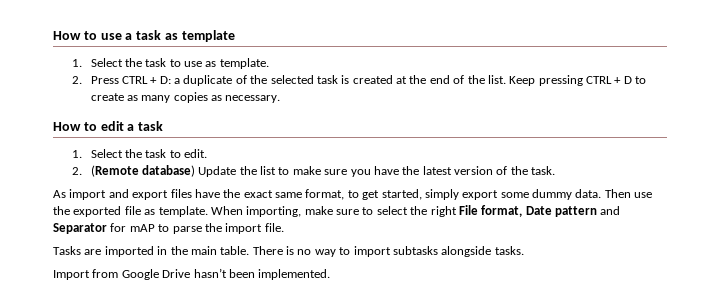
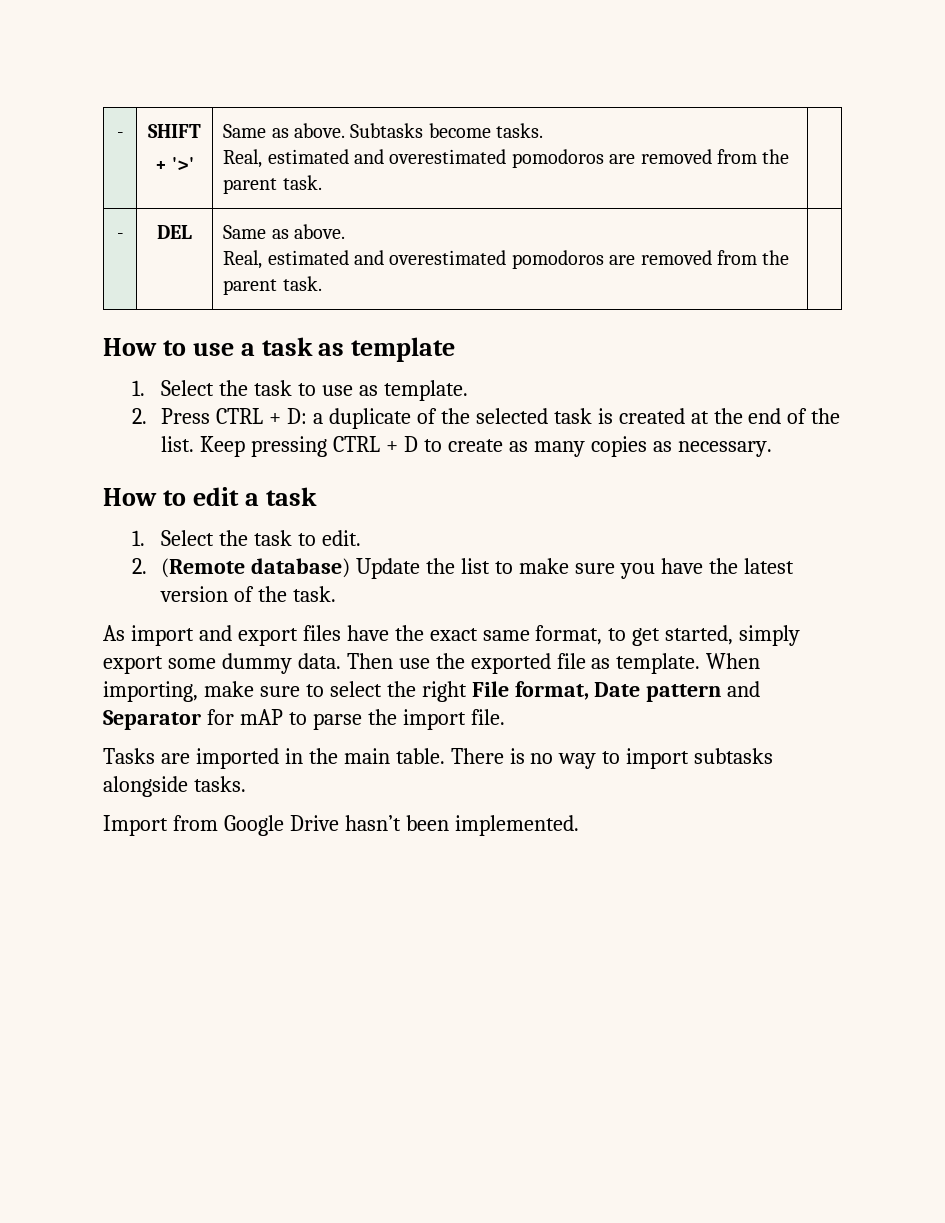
+ - | SHIFT
+ + '>' | Same as above. Subtasks become tasks.
+ Real, estimated and overestimated pomodoros are removed from the parent task. |
+ - | DEL | Same as above.
+ Real, estimated and overestimated pomodoros are removed from the parent task. |

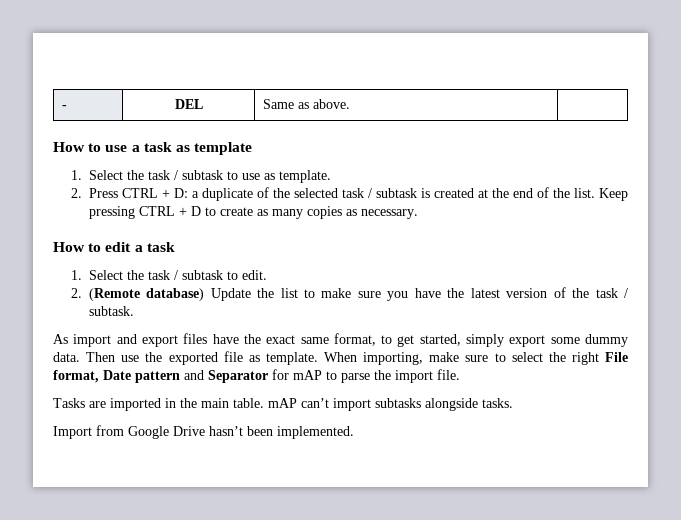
- - | SHIFT
- + '>' | Same as above. Subtasks become tasks.
- Real, estimated and overestimated pomodoros are removed from the parent task. |
- - | DEL | Same as above.
- Real, estimated and overestimated pomodoros are removed from the parent task. |
+ - | DEL | Same as above. |
- 1. Select the task to use as template.
+ 1. Select the task / subtask to use as template.
- 2. Press CTRL + D: a duplicate of the selected task is created at the end of the list.
+ 2. Press CTRL + D: a duplicate of the selected task / subtask is created at the end of the list.
- 1. Select the task to edit.
+ 1. Select the task / subtask to edit.
- 2. (Remote database) Update the list to make sure you have the latest version of the task.
+ 2. (Remote database) Update the list to make sure you have the latest version of the task / subtask.
- Tasks are imported in the main table. There is no way to import subtasks alongside tasks.
+ Tasks are imported in the main table. mAP can’t import subtasks alongside tasks.

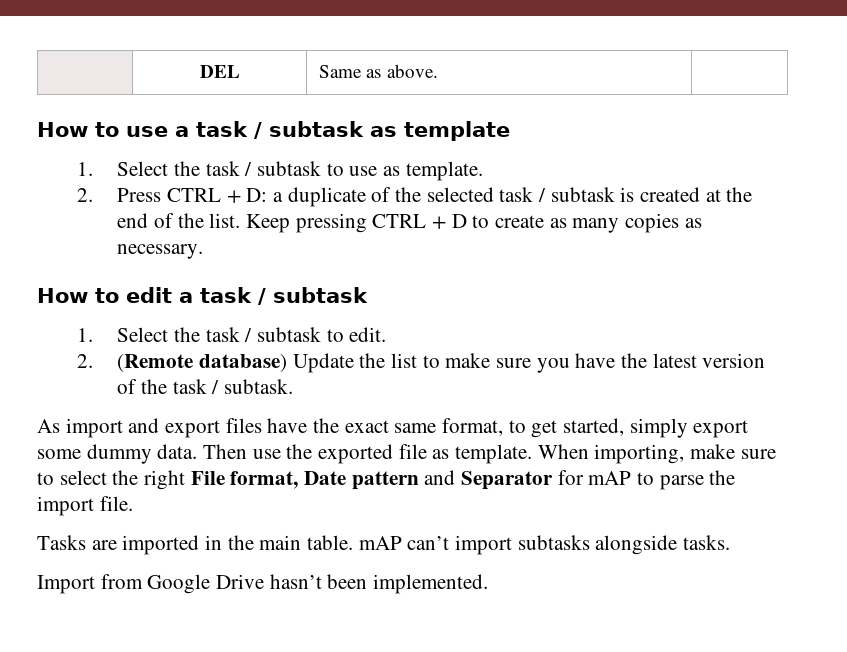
- - | DEL | Same as above. |
+ | DEL | Same as above. |
- How to use a task as template
+ How to use a task / subtask as template
- How to edit a task
+ How to edit a task / subtask

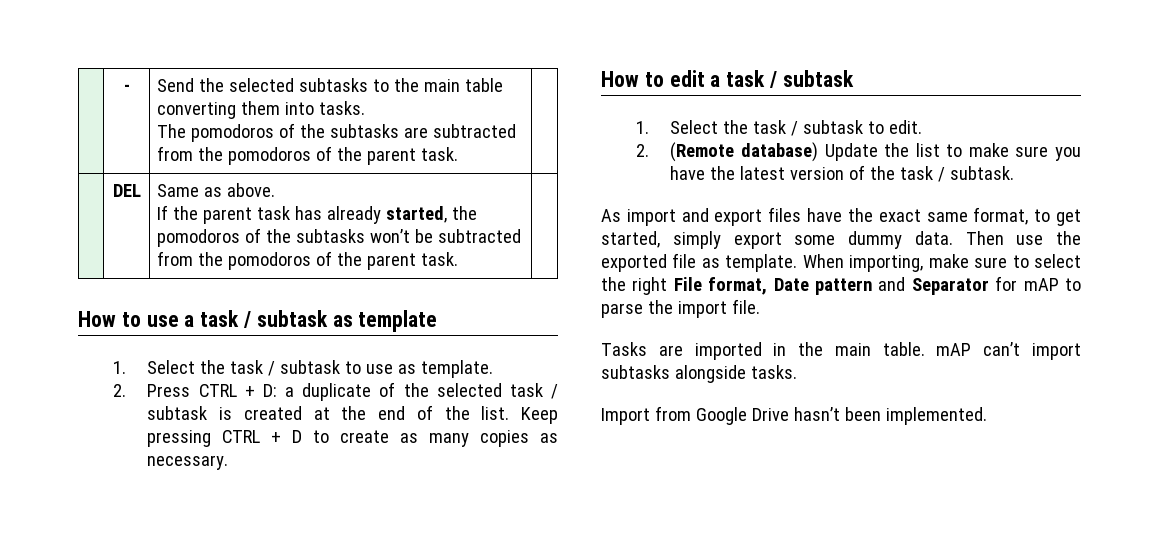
- | DEL | Same as above. |
+ | - | Send the selected subtasks to the main table converting them into tasks.
+ The pomodoros of the subtasks are subtracted from the pomodoros of the parent task. |
+ | DEL | Same as above.
+ If the parent task has already started, the pomodoros of the subtasks won’t be subtracted from the pomodoros of the parent task. |

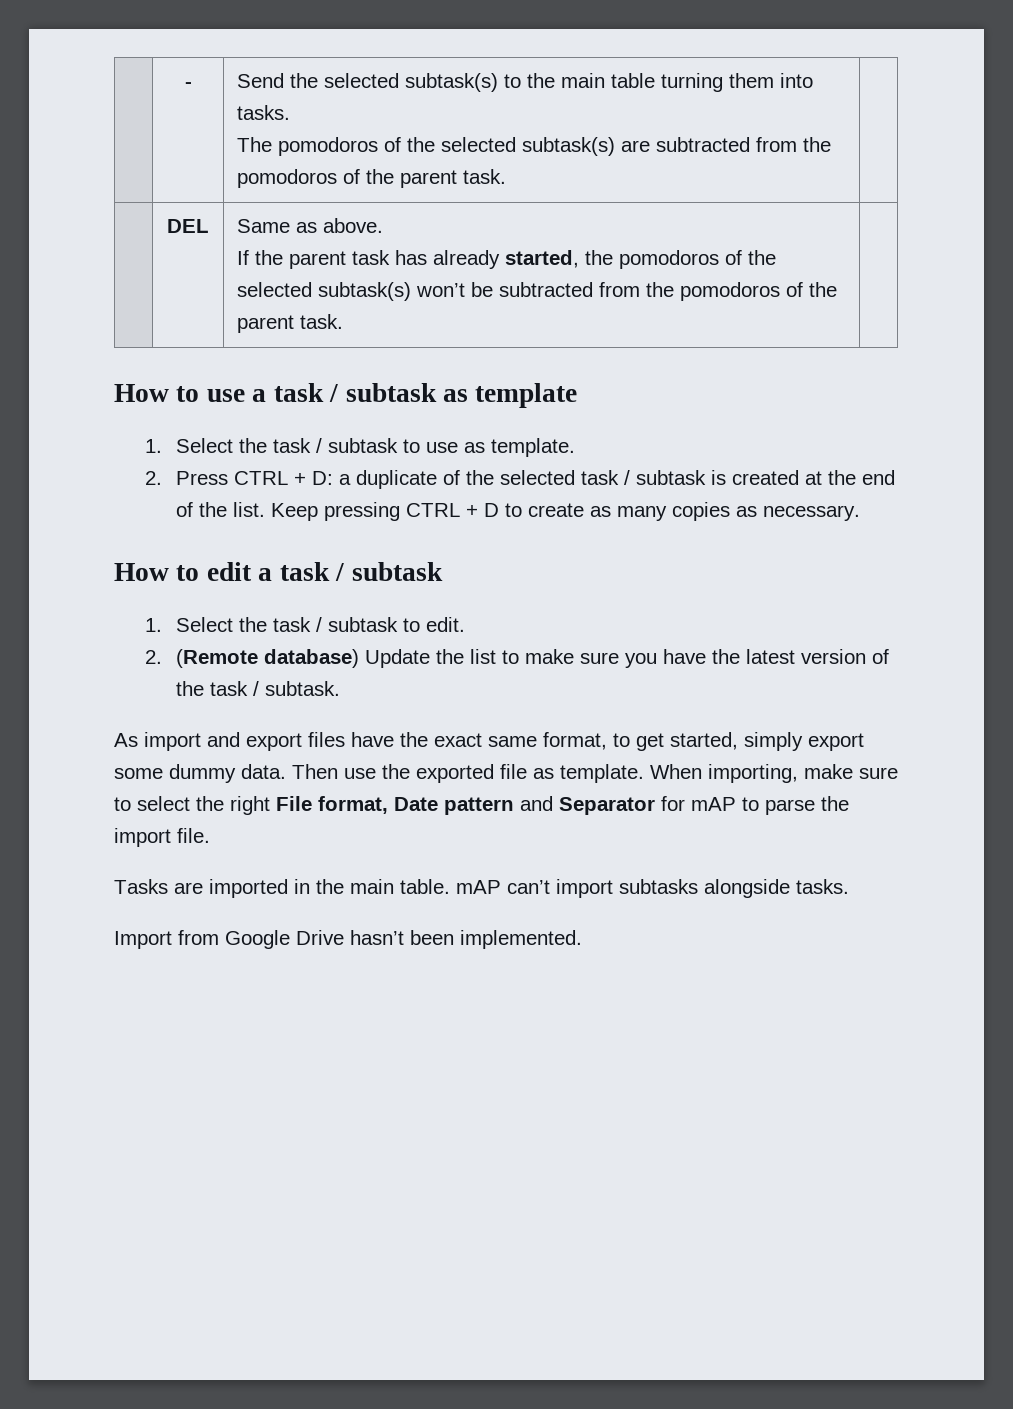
- | - | Send the selected subtasks to the main table converting them into tasks.
- The pomodoros of the subtasks are subtracted from the pomodoros of the parent task. |
+ | - | Send the selected subtask(s) to the main table turning them into tasks.
+ The pomodoros of the selected subtask(s) are subtracted from the pomodoros of the parent task. |
  | DEL | Same as above.
- If the parent task has already started, the pomodoros of the subtasks won’t be subtracted from the pomodoros of the parent task. |
+ If the parent task has already started, the pomodoros of the selected subtask(s) won’t be subtracted from the pomodoros of the parent task. |

